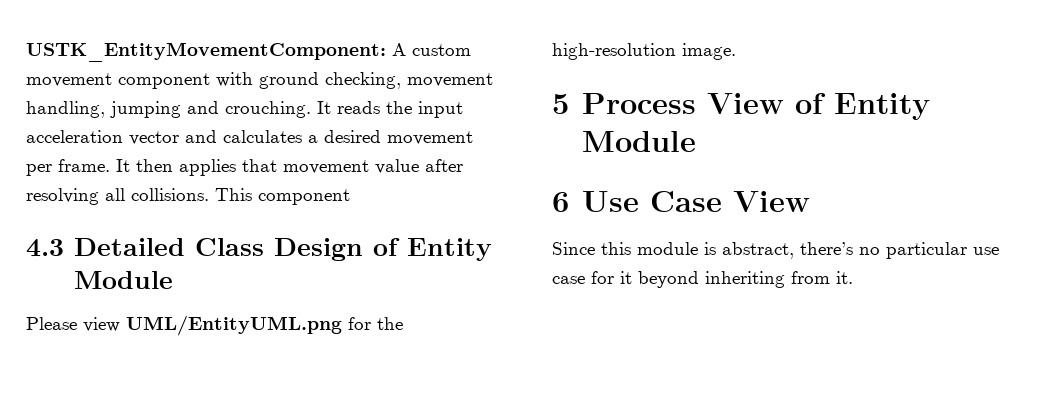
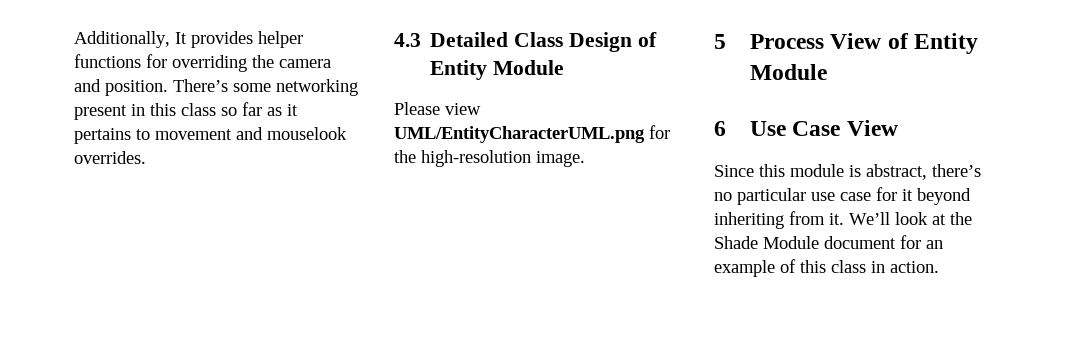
- USTK_EntityMovementComponent: A custom movement component with ground checking, movement handling, jumping and crouching. It reads the input acceleration vector and calculates a desired movement per frame. It then applies that movement value after resolving all collisions. This component
+ Additionally, It provides helper functions for overriding the camera and position. There’s some networking present in this class so far as it pertains to movement and mouselook overrides.
- Please view UML/EntityUML.png for the high-resolution image.
+ Please view UML/EntityCharacterUML.png for the high-resolution image.
+ We’ll look at the Shade Module document for an example of this class in action.

